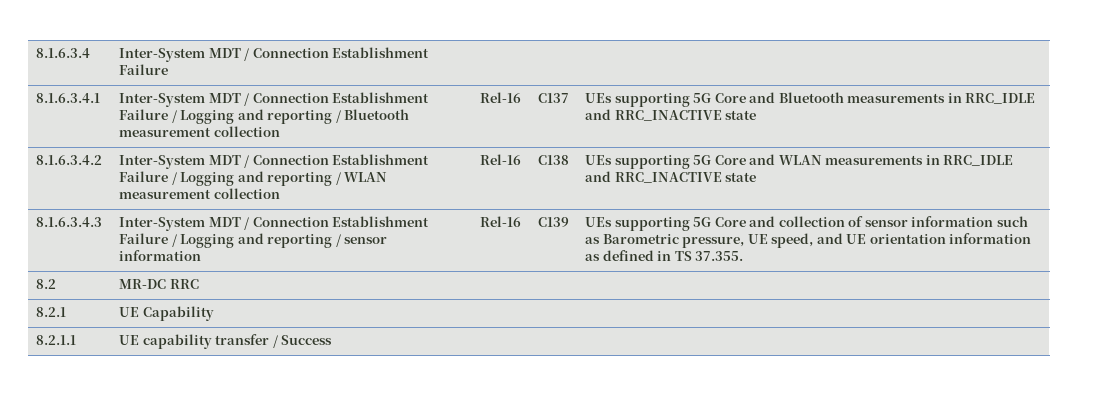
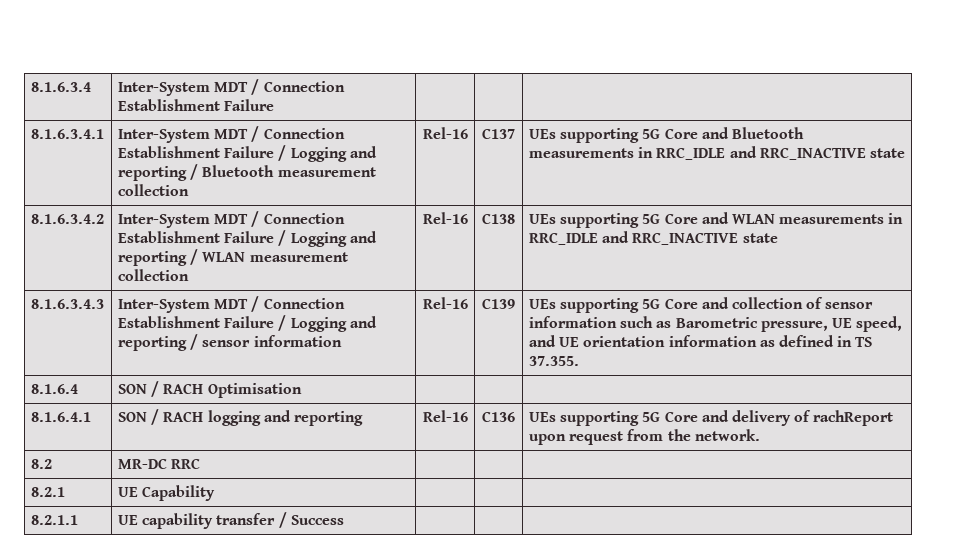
+ 8.1.6.4 | SON / RACH Optimisation | | |
+ 8.1.6.4.1 | SON / RACH logging and reporting | Rel-16 | C136 | UEs supporting 5G Core and delivery of rachReport upon request from the network.

